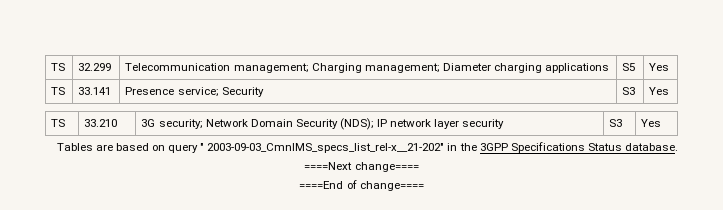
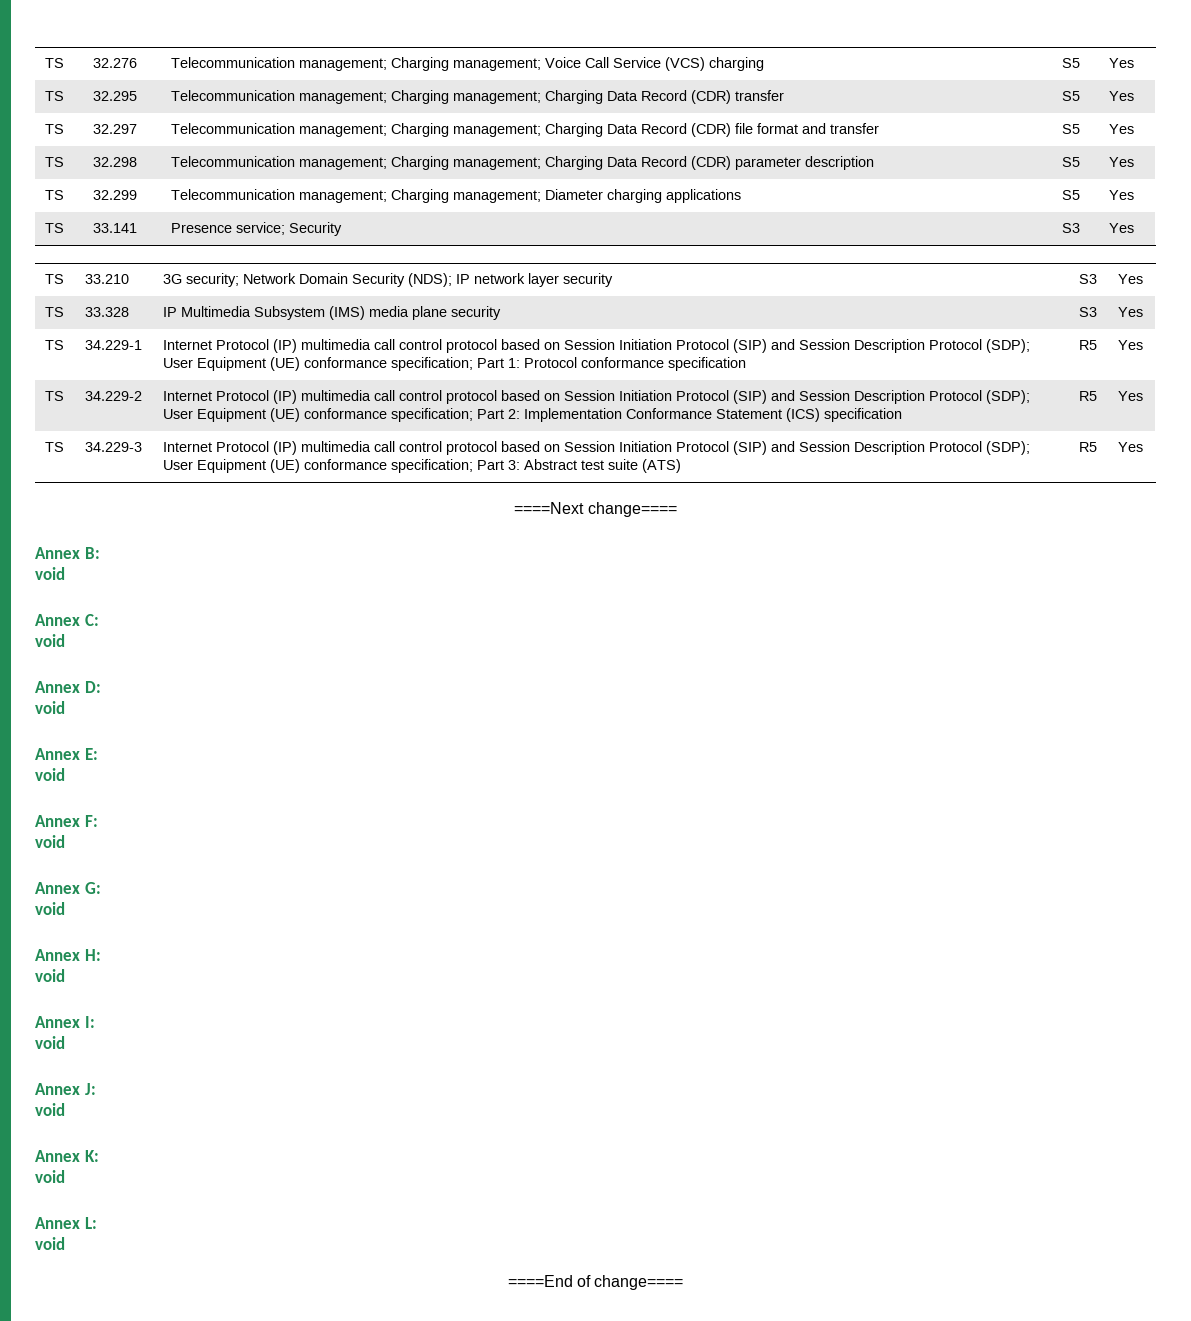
+ TS | 32.276 | Telecommunication management; Charging management; Voice Call Service (VCS) charging | S5 | Yes
+ TS | 32.295 | Telecommunication management; Charging management; Charging Data Record (CDR) transfer | S5 | Yes
+ TS | 32.297 | Telecommunication management; Charging management; Charging Data Record (CDR) file format and transfer | S5 | Yes
+ TS | 32.298 | Telecommunication management; Charging management; Charging Data Record (CDR) parameter description | S5 | Yes
- Tables are based on query " 2003-09-03_CmnIMS_specs_list_rel-x__21-202" in the 3GPP Specifications Status database.
+ TS | 33.328 | IP Multimedia Subsystem (IMS) media plane security | S3 | Yes
+ TS | 34.229-1 | Internet Protocol (IP) multimedia call control protocol based on Session Initiation Protocol (SIP) and Session Description Protocol (SDP); User Equipment (UE) conformance specification; Part 1: Protocol conformance specification | R5 | Yes
+ TS | 34.229-2 | Internet Protocol (IP) multimedia call control protocol based on Session Initiation Protocol (SIP) and Session Description Protocol (SDP); User Equipment (UE) conformance specification; Part 2: Implementation Conformance Statement (ICS) specification | R5 | Yes
+ TS | 34.229-3 | Internet Protocol (IP) multimedia call control protocol based on Session Initiation Protocol (SIP) and Session Description Protocol (SDP); User Equipment (UE) conformance specification; Part 3: Abstract test suite (ATS) | R5 | Yes
  ====Next change====
+ Annex B:
+ void
+ Annex C:
+ void
+ Annex D:
+ void
+ Annex E:
+ void
+ Annex F:
+ void
+ Annex G:
+ void
+ Annex H:
+ void
+ Annex I:
+ void
+ Annex J:
+ void
+ Annex K:
+ void
+ Annex L:
+ void

